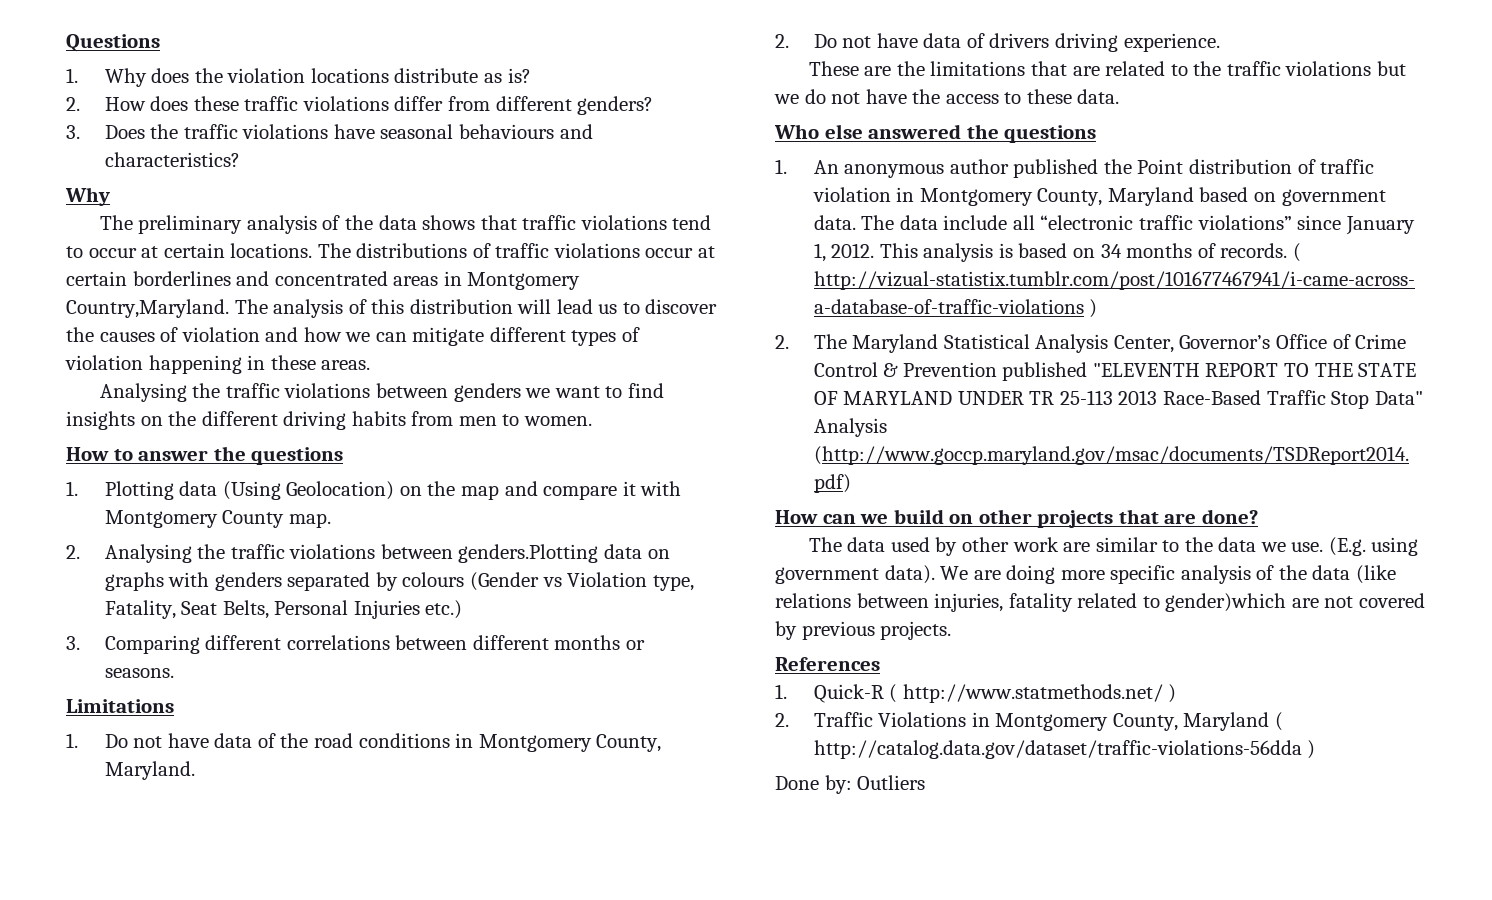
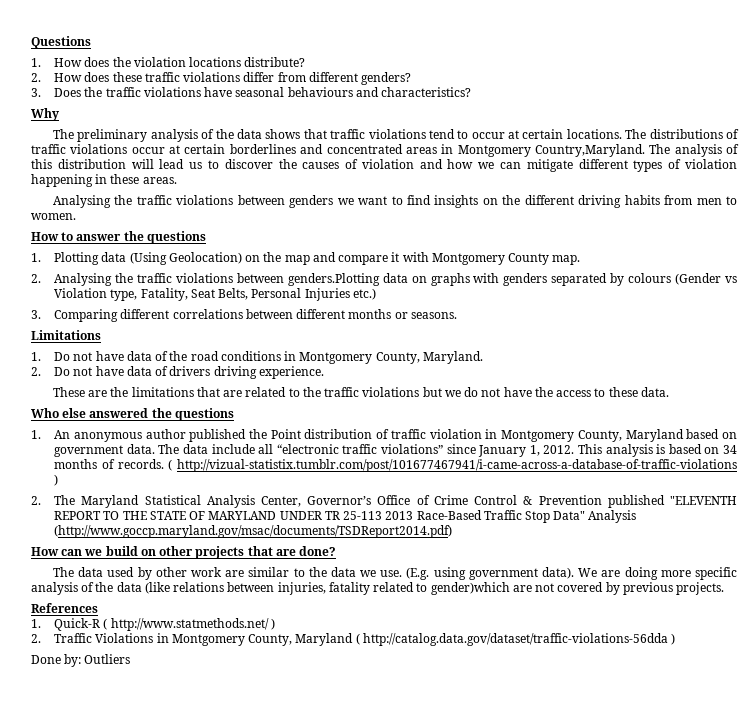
- 1. Why does the violation locations distribute as is?
+ 1. How does the violation locations distribute?

